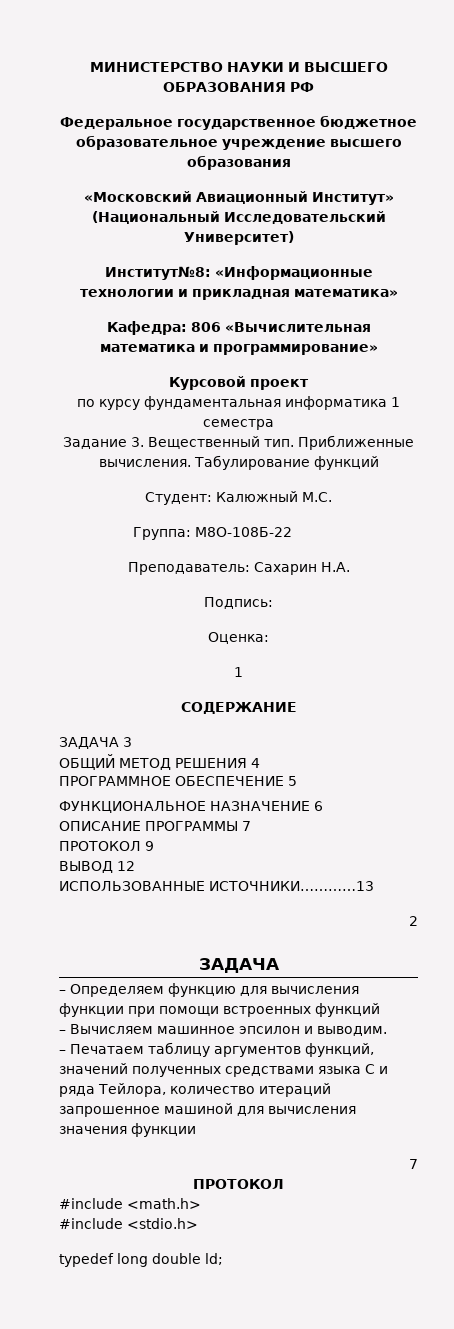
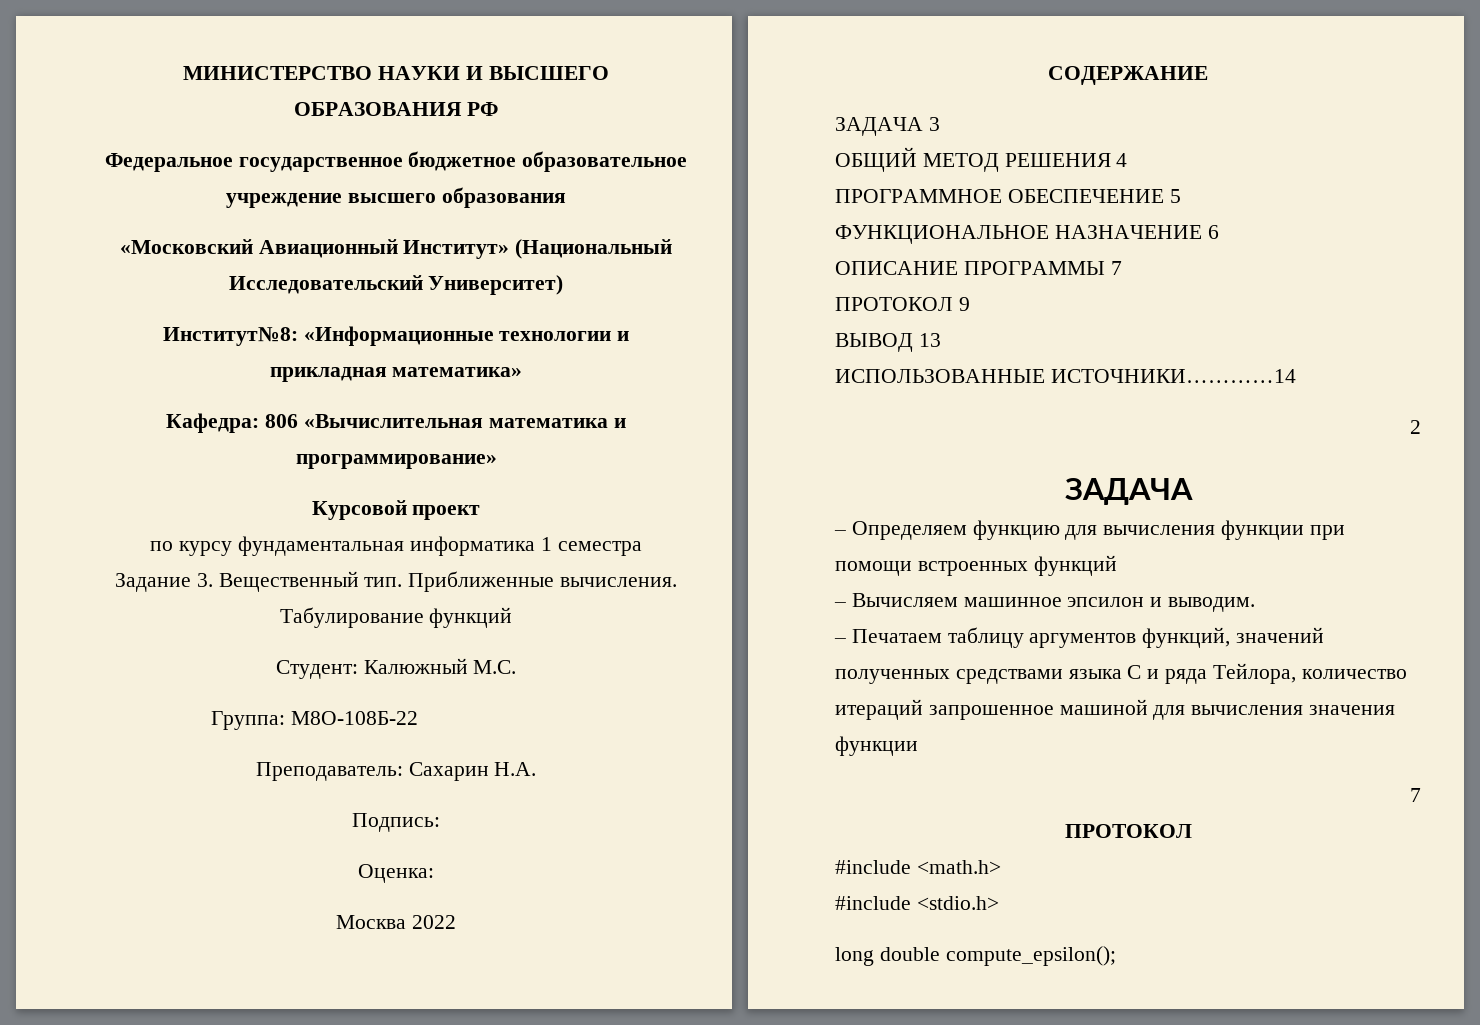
  Оценка:
- 1
+ Москва 2022
- ВЫВОД 12
+ ВЫВОД 13
- ИСПОЛЬЗОВАННЫЕ ИСТОЧНИКИ…………13
+ ИСПОЛЬЗОВАННЫЕ ИСТОЧНИКИ…………14
- typedef long double ld;
+ long double compute_epsilon();

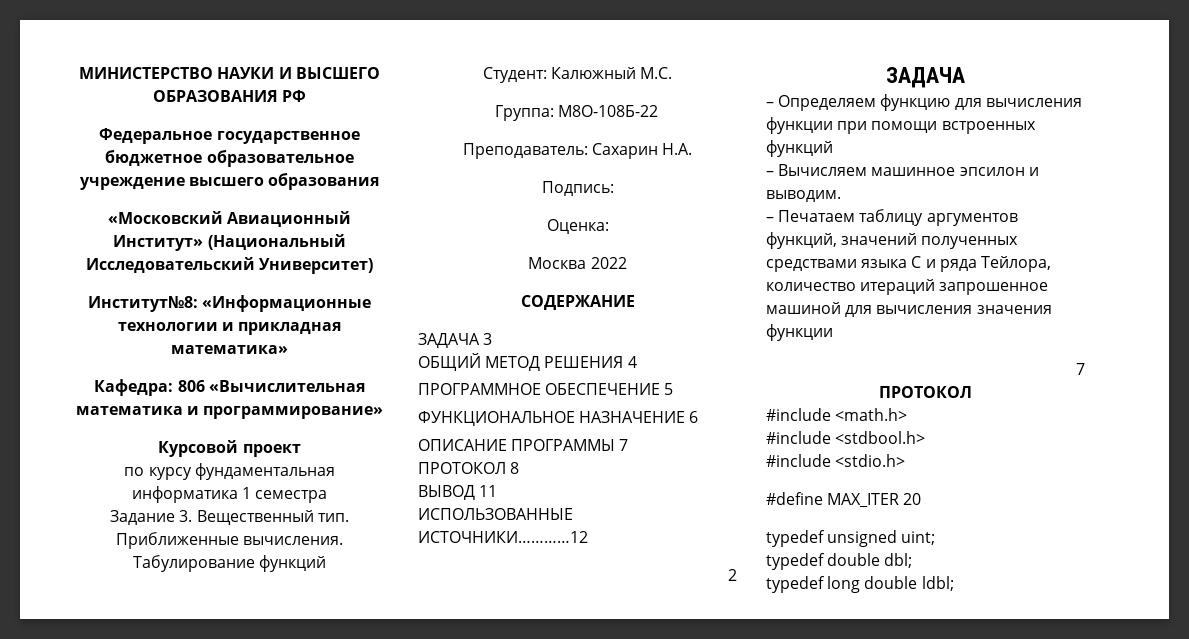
- ПРОТОКОЛ 9
+ ПРОТОКОЛ 8
- ВЫВОД 13
+ ВЫВОД 11
- ИСПОЛЬЗОВАННЫЕ ИСТОЧНИКИ…………14
+ ИСПОЛЬЗОВАННЫЕ ИСТОЧНИКИ…………12
+ #include <stdbool.h>
- long double compute_epsilon();
+ #define MAX_ITER 20
+ typedef unsigned uint;
+ typedef double dbl;
+ typedef long double ldbl;

